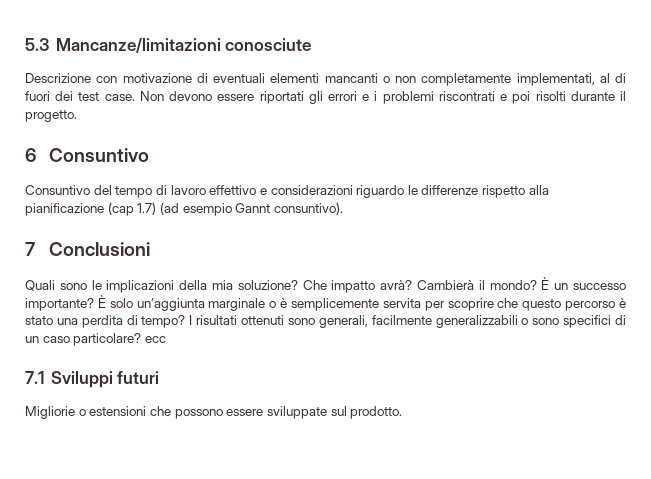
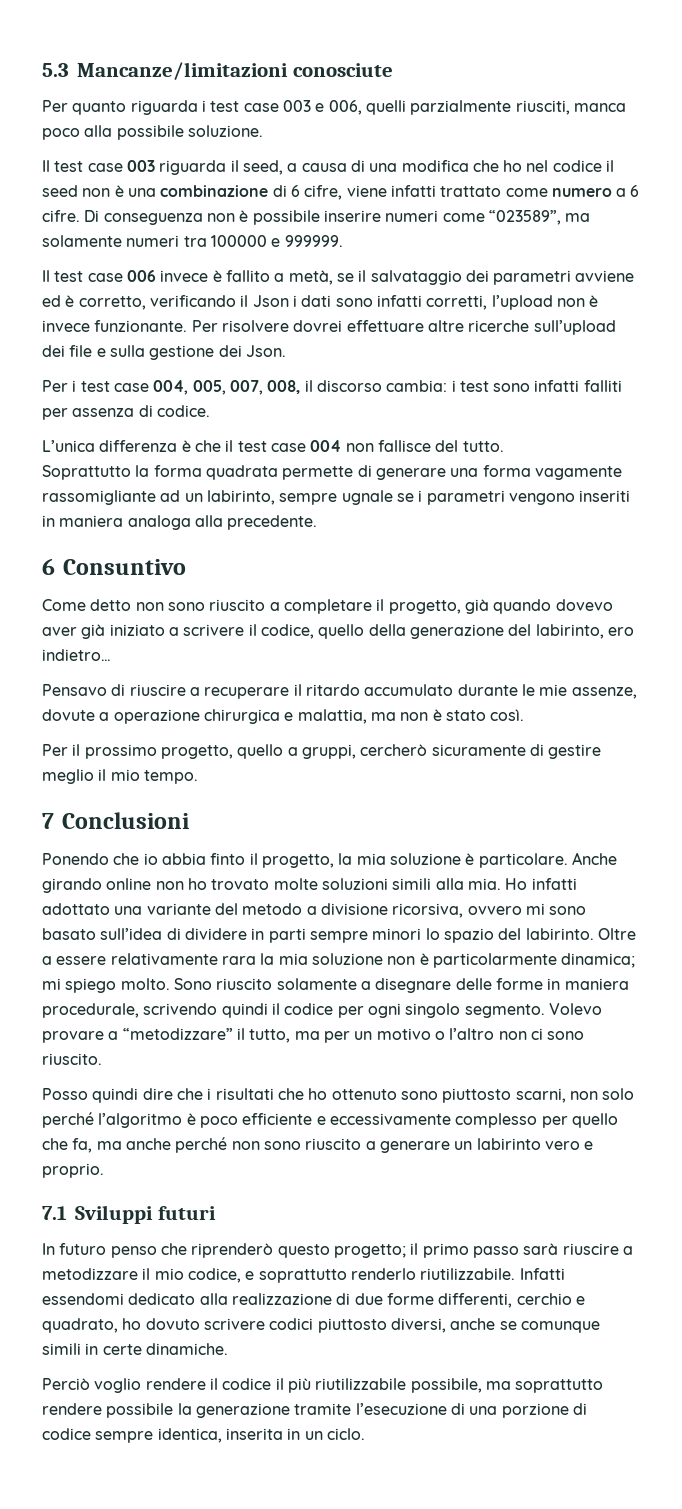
- Descrizione con motivazione di eventuali elementi mancanti o non completamente implementati, al di fuori dei test case. Non devono essere riportati gli errori e i problemi riscontrati e poi risolti durante il progetto.
+ Per quanto riguarda i test case 003 e 006, quelli parzialmente riusciti, manca poco alla possibile soluzione.
+ Il test case 003 riguarda il seed, a causa di una modifica che ho nel codice il seed non è una combinazione di 6 cifre, viene infatti trattato come numero a 6 cifre. Di conseguenza non è possibile inserire numeri come “023589”, ma solamente numeri tra 100000 e 999999.
+ Il test case 006 invece è fallito a metà, se il salvataggio dei parametri avviene ed è corretto, verificando il Json i dati sono infatti corretti, l’upload non è invece funzionante. Per risolvere dovrei effettuare altre ricerche sull’upload dei file e sulla gestione dei Json.
+ Per i test case 004, 005, 007, 008, il discorso cambia: i test sono infatti falliti per assenza di codice.
+ L’unica differenza è che il test case 004 non fallisce del tutto.
+ Soprattutto la forma quadrata permette di generare una forma vagamente rassomigliante ad un labirinto, sempre ugnale se i parametri vengono inseriti in maniera analoga alla precedente.
  6 Consuntivo
- Consuntivo del tempo di lavoro effettivo e considerazioni riguardo le differenze rispetto alla pianificazione (cap 1.7) (ad esempio Gannt consuntivo).
+ Come detto non sono riuscito a completare il progetto, già quando dovevo aver già iniziato a scrivere il codice, quello della generazione del labirinto, ero indietro…
+ Pensavo di riuscire a recuperare il ritardo accumulato durante le mie assenze, dovute a operazione chirurgica e malattia, ma non è stato così.
+ Per il prossimo progetto, quello a gruppi, cercherò sicuramente di gestire meglio il mio tempo.
  7 Conclusioni
- Quali sono le implicazioni della mia soluzione? Che impatto avrà? Cambierà il mondo? È un successo importante? È solo un’aggiunta marginale o è semplicemente servita per scoprire che questo percorso è stato una perdita di tempo? I risultati ottenuti sono generali, facilmente generalizzabili o sono specifici di un caso particolare? ecc
+ Ponendo che io abbia finto il progetto, la mia soluzione è particolare. Anche girando online non ho trovato molte soluzioni simili alla mia. Ho infatti adottato una variante del metodo a divisione ricorsiva, ovvero mi sono basato sull’idea di dividere in parti sempre minori lo spazio del labirinto. Oltre a essere relativamente rara la mia soluzione non è particolarmente dinamica; mi spiego molto. Sono riuscito solamente a disegnare delle forme in maniera procedurale, scrivendo quindi il codice per ogni singolo segmento. Volevo provare a “metodizzare” il tutto, ma per un motivo o l’altro non ci sono riuscito.
+ Posso quindi dire che i risultati che ho ottenuto sono piuttosto scarni, non solo perché l’algoritmo è poco efficiente e eccessivamente complesso per quello che fa, ma anche perché non sono riuscito a generare un labirinto vero e proprio.
  7.1 Sviluppi futuri
- Migliorie o estensioni che possono essere sviluppate sul prodotto.
+ In futuro penso che riprenderò questo progetto; il primo passo sarà riuscire a metodizzare il mio codice, e soprattutto renderlo riutilizzabile. Infatti essendomi dedicato alla realizzazione di due forme differenti, cerchio e quadrato, ho dovuto scrivere codici piuttosto diversi, anche se comunque simili in certe dinamiche.
+ Perciò voglio rendere il codice il più riutilizzabile possibile, ma soprattutto rendere possibile la generazione tramite l’esecuzione di una porzione di codice sempre identica, inserita in un ciclo.

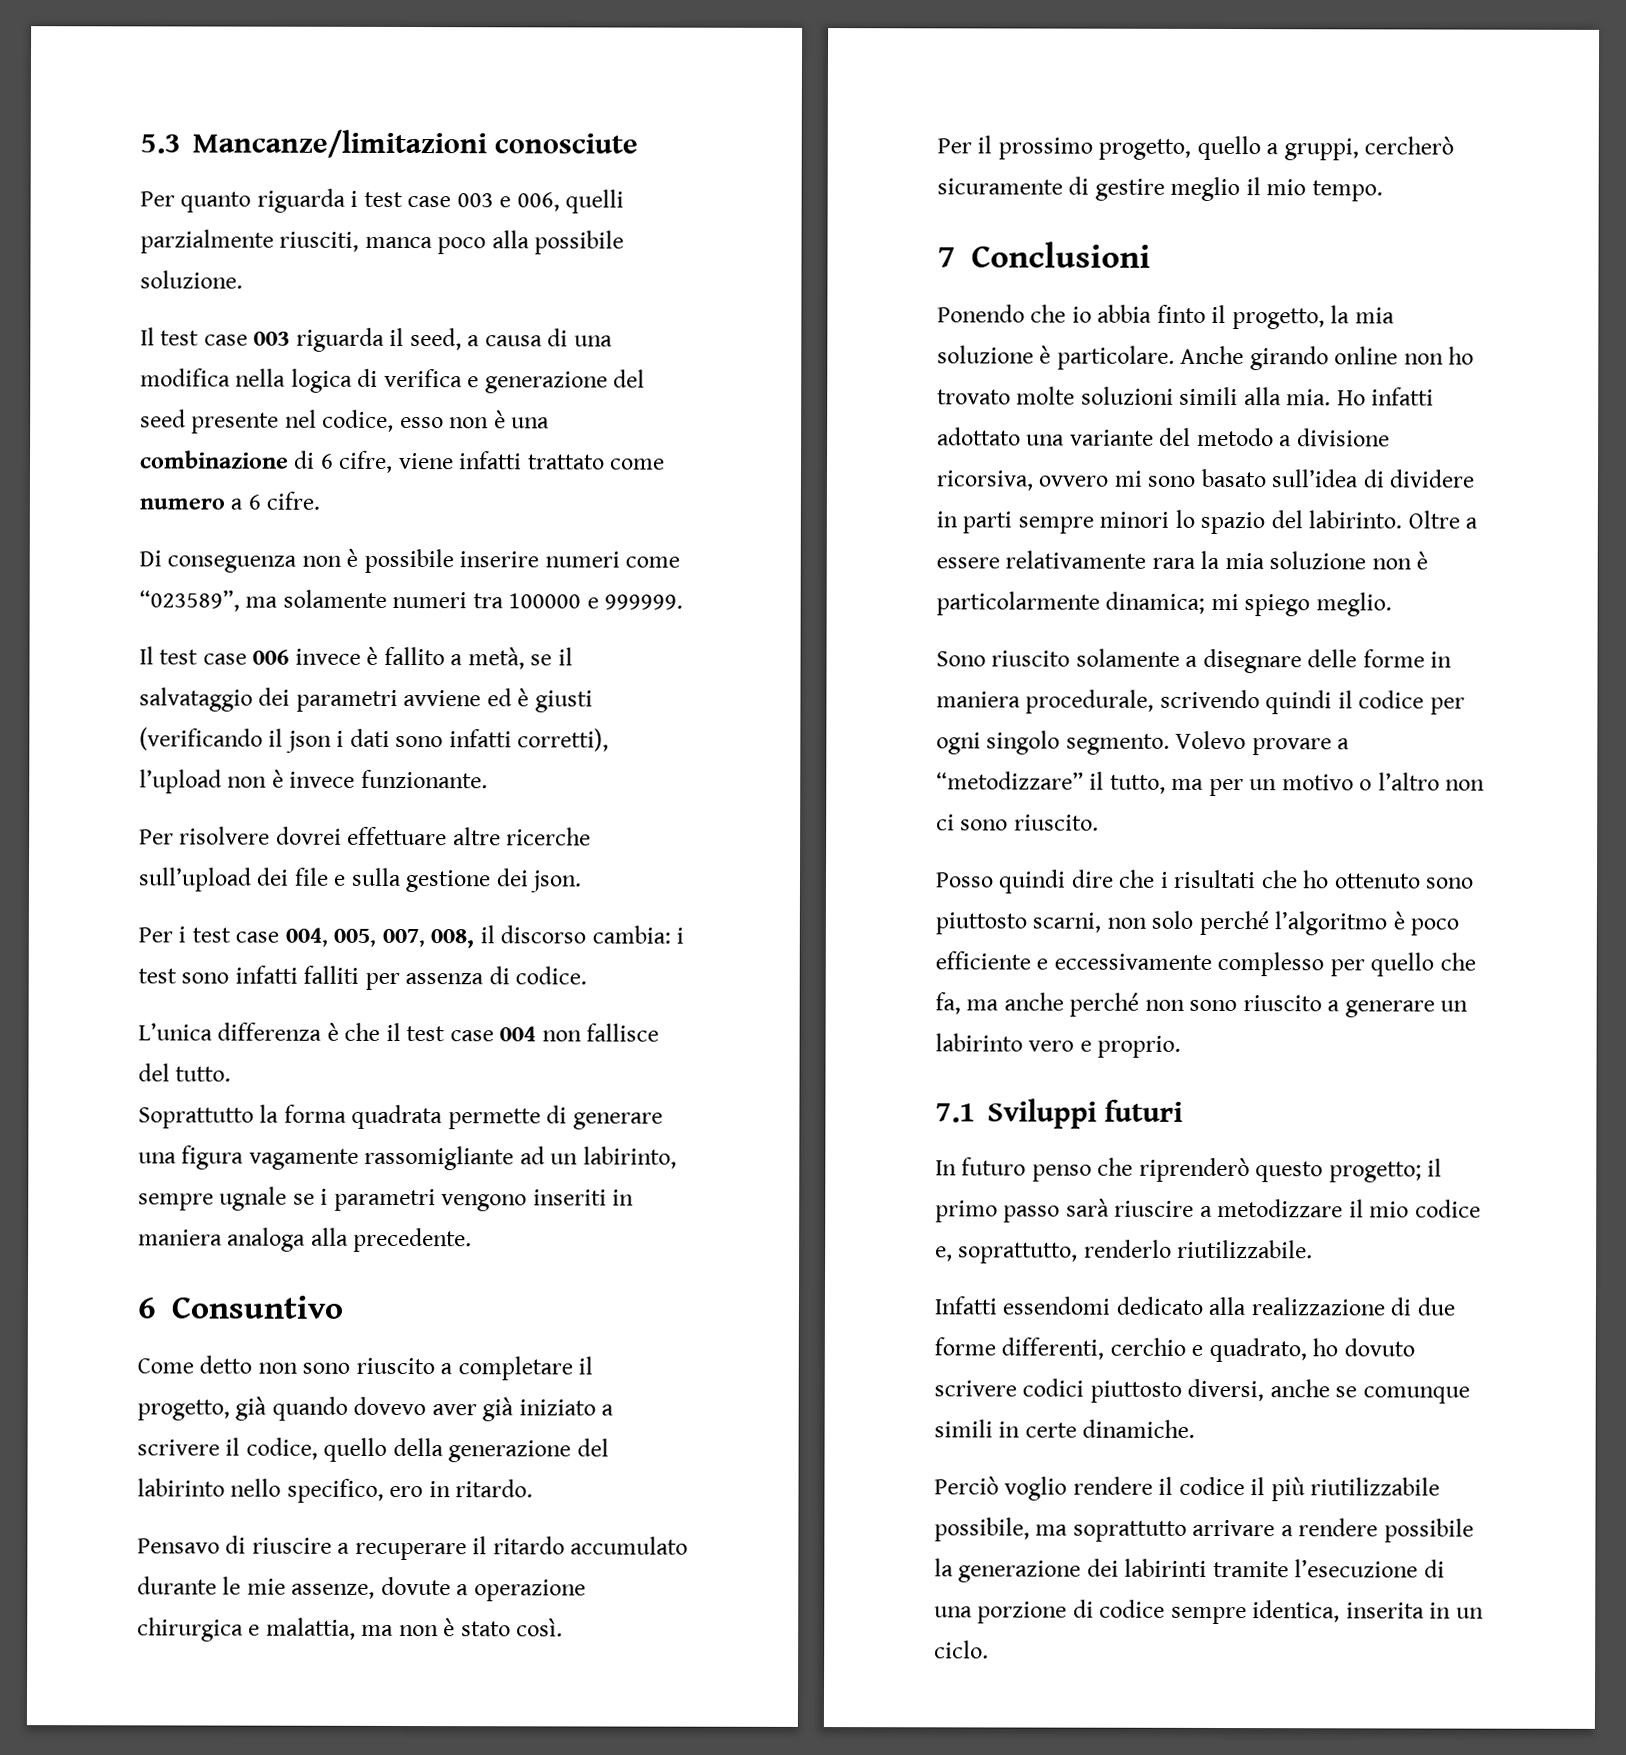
- Il test case 003 riguarda il seed, a causa di una modifica che ho nel codice il seed non è una combinazione di 6 cifre, viene infatti trattato come numero a 6 cifre. Di conseguenza non è possibile inserire numeri come “023589”, ma solamente numeri tra 100000 e 999999.
+ Il test case 003 riguarda il seed, a causa di una modifica nella logica di verifica e generazione del seed presente nel codice, esso non è una combinazione di 6 cifre, viene infatti trattato come numero a 6 cifre.
+ Di conseguenza non è possibile inserire numeri come “023589”, ma solamente numeri tra 100000 e 999999.
- Il test case 006 invece è fallito a metà, se il salvataggio dei parametri avviene ed è corretto, verificando il Json i dati sono infatti corretti, l’upload non è invece funzionante. Per risolvere dovrei effettuare altre ricerche sull’upload dei file e sulla gestione dei Json.
+ Il test case 006 invece è fallito a metà, se il salvataggio dei parametri avviene ed è giusti (verificando il json i dati sono infatti corretti), l’upload non è invece funzionante.
+ Per risolvere dovrei effettuare altre ricerche sull’upload dei file e sulla gestione dei json.
- Soprattutto la forma quadrata permette di generare una forma vagamente rassomigliante ad un labirinto, sempre ugnale se i parametri vengono inseriti in maniera analoga alla precedente.
+ Soprattutto la forma quadrata permette di generare una figura vagamente rassomigliante ad un labirinto, sempre ugnale se i parametri vengono inseriti in maniera analoga alla precedente.
- Come detto non sono riuscito a completare il progetto, già quando dovevo aver già iniziato a scrivere il codice, quello della generazione del labirinto, ero indietro…
+ Come detto non sono riuscito a completare il progetto, già quando dovevo aver già iniziato a scrivere il codice, quello della generazione del labirinto nello specifico, ero in ritardo.
- Oltre a essere relativamente rara la mia soluzione non è particolarmente dinamica; mi spiego molto. Sono riuscito solamente a disegnare delle forme in maniera procedurale, scrivendo quindi il codice per ogni singolo segmento.
+ Oltre a essere relativamente rara la mia soluzione non è particolarmente dinamica; mi spiego meglio.
+ Sono riuscito solamente a disegnare delle forme in maniera procedurale, scrivendo quindi il codice per ogni singolo segmento.
- In futuro penso che riprenderò questo progetto; il primo passo sarà riuscire a metodizzare il mio codice, e soprattutto renderlo riutilizzabile. Infatti essendomi dedicato alla realizzazione di due forme differenti, cerchio e quadrato, ho dovuto scrivere codici piuttosto diversi, anche se comunque simili in certe dinamiche.
+ In futuro penso che riprenderò questo progetto; il primo passo sarà riuscire a metodizzare il mio codice e, soprattutto, renderlo riutilizzabile.
+ Infatti essendomi dedicato alla realizzazione di due forme differenti, cerchio e quadrato, ho dovuto scrivere codici piuttosto diversi, anche se comunque simili in certe dinamiche.
- Perciò voglio rendere il codice il più riutilizzabile possibile, ma soprattutto rendere possibile la generazione tramite l’esecuzione di una porzione di codice sempre identica, inserita in un ciclo.
+ Perciò voglio rendere il codice il più riutilizzabile possibile, ma soprattutto arrivare a rendere possibile la generazione dei labirinti tramite l’esecuzione di una porzione di codice sempre identica, inserita in un ciclo.

